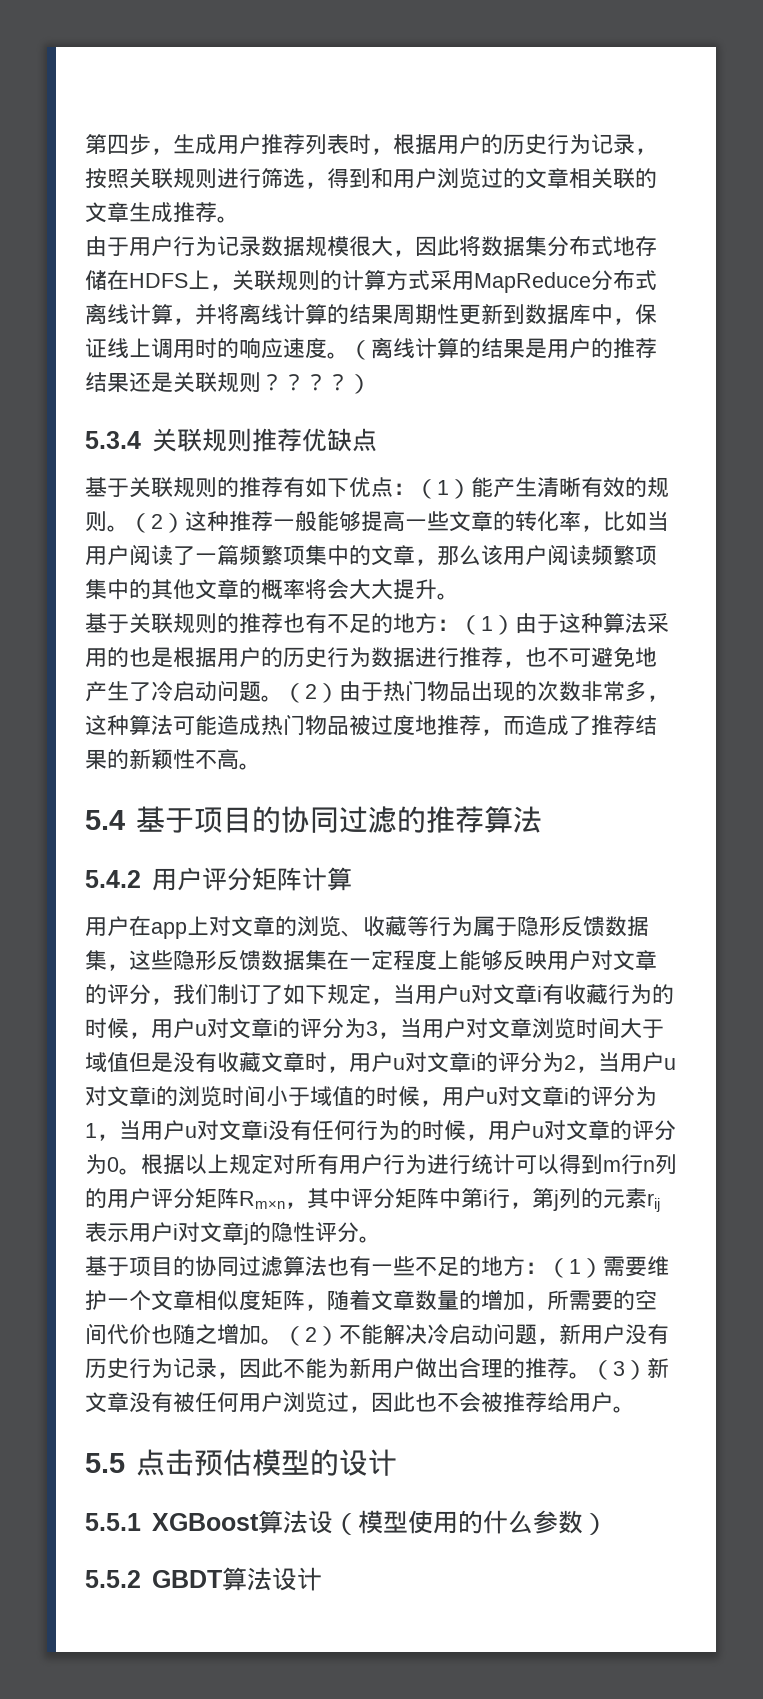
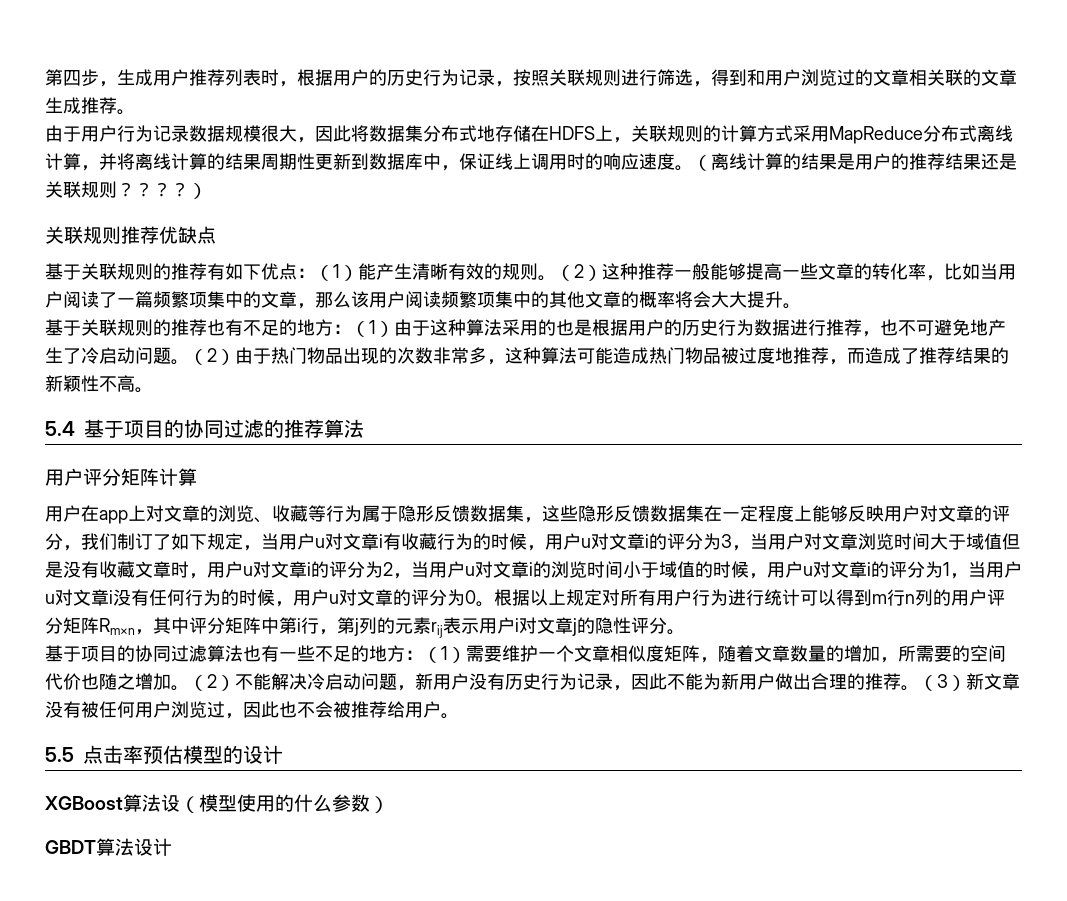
- 5.3.4关联规则推荐优缺点
+ 关联规则推荐优缺点
- 5.4.2用户评分矩阵计算
+ 用户评分矩阵计算
- 5.5点击预估模型的设计
+ 5.5点击率预估模型的设计
- 5.5.1 XGBoost算法设（模型使用的什么参数）
+ XGBoost算法设（模型使用的什么参数）
- 5.5.2 GBDT算法设计
+ GBDT算法设计

